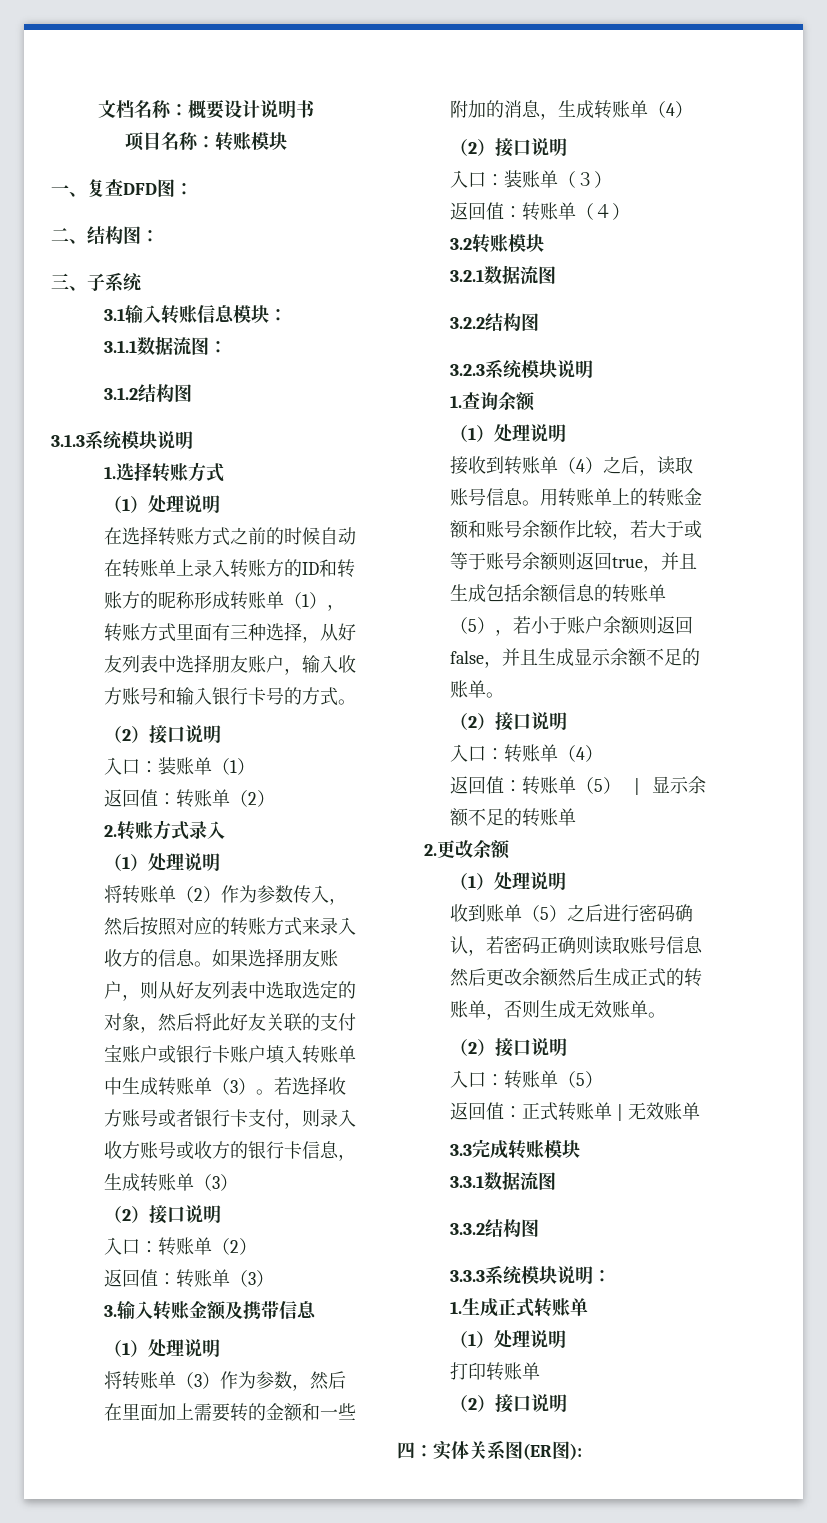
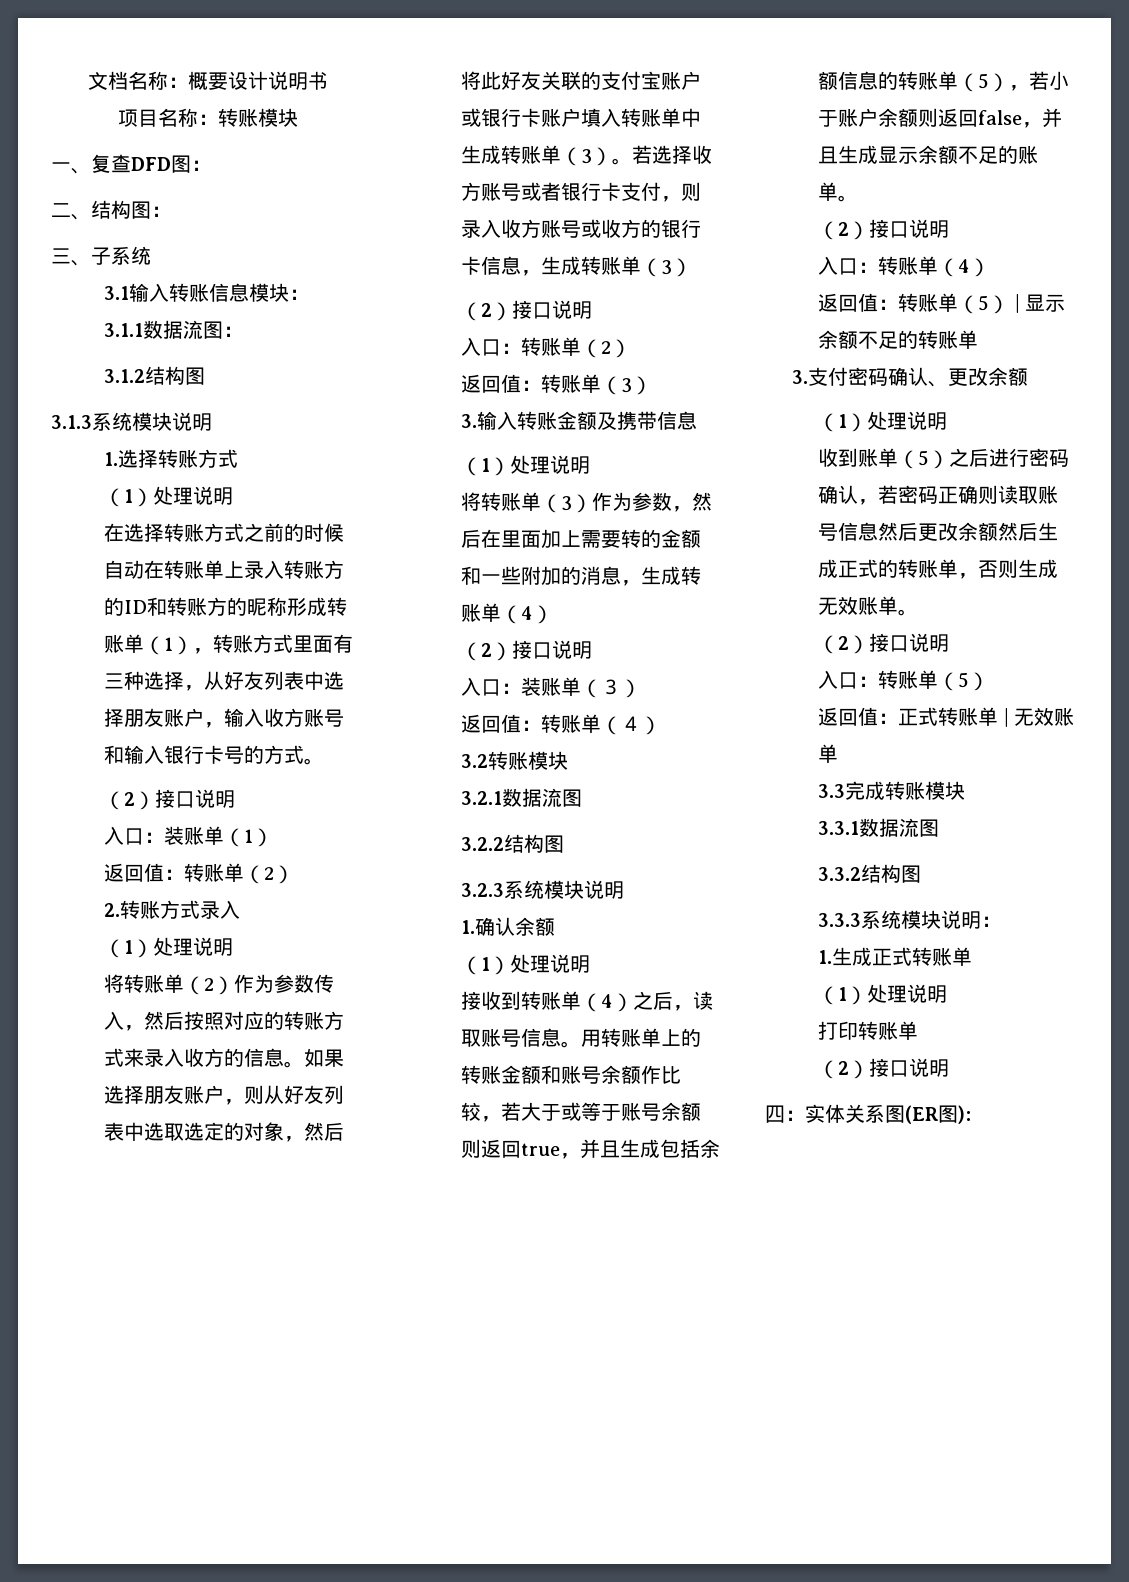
- 1.查询余额
+ 1.确认余额
- 2.更改余额
+ 3.支付密码确认、更改余额

